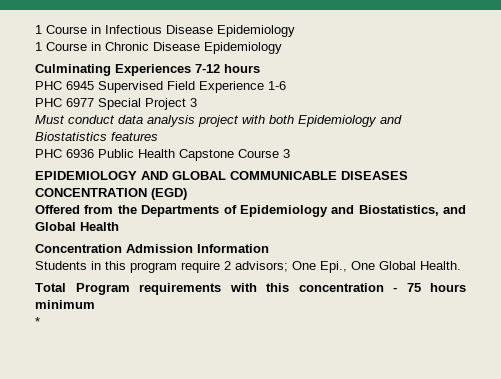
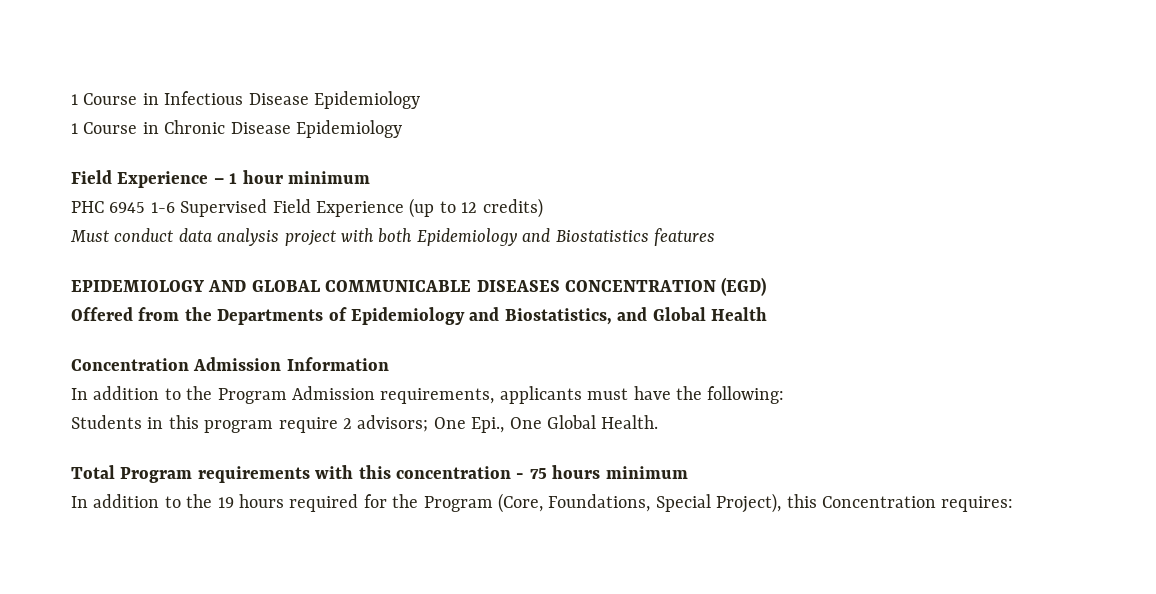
- Culminating Experiences 7-12 hours
+ Field Experience – 1 hour minimum
- PHC 6945 Supervised Field Experience 1-6
- PHC 6977 Special Project 3
+ PHC 6945 1-6 Supervised Field Experience (up to 12 credits)
- PHC 6936 Public Health Capstone Course 3
+ In addition to the Program Admission requirements, applicants must have the following:
- *
+ In addition to the 19 hours required for the Program (Core, Foundations, Special Project), this Concentration requires:

